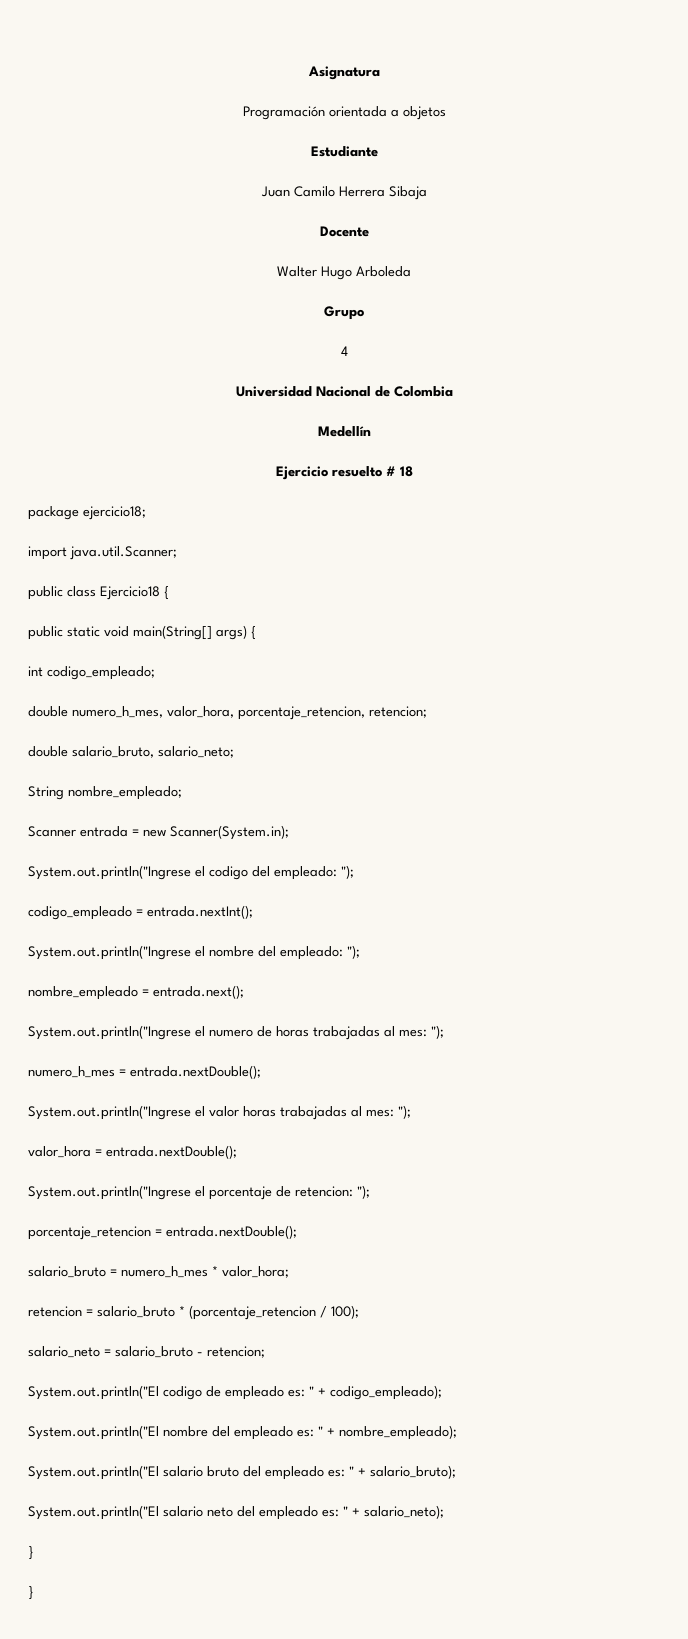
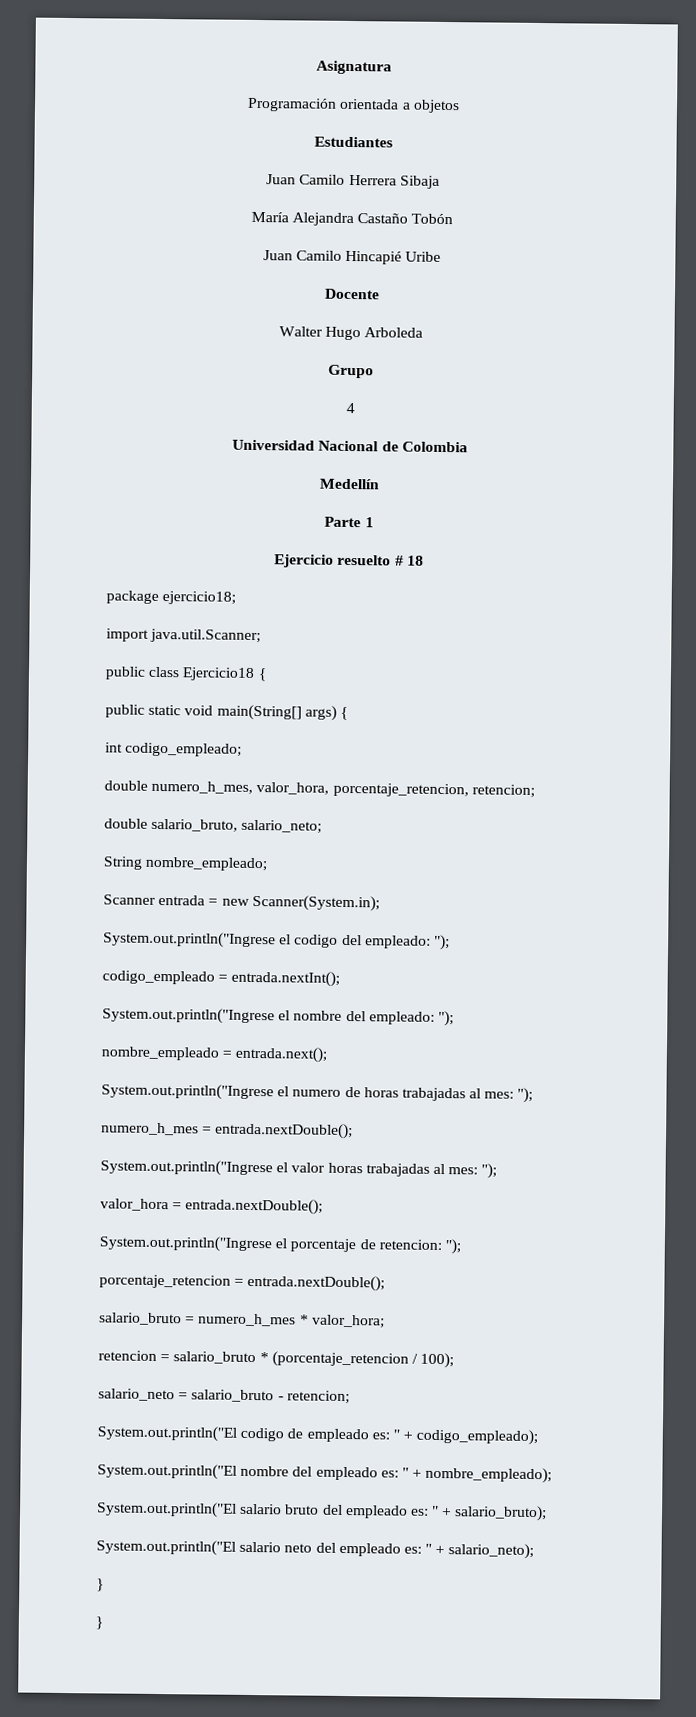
- Estudiante
+ Estudiantes
+ María Alejandra Castaño Tobón
+ Juan Camilo Hincapié Uribe
+ Parte 1

